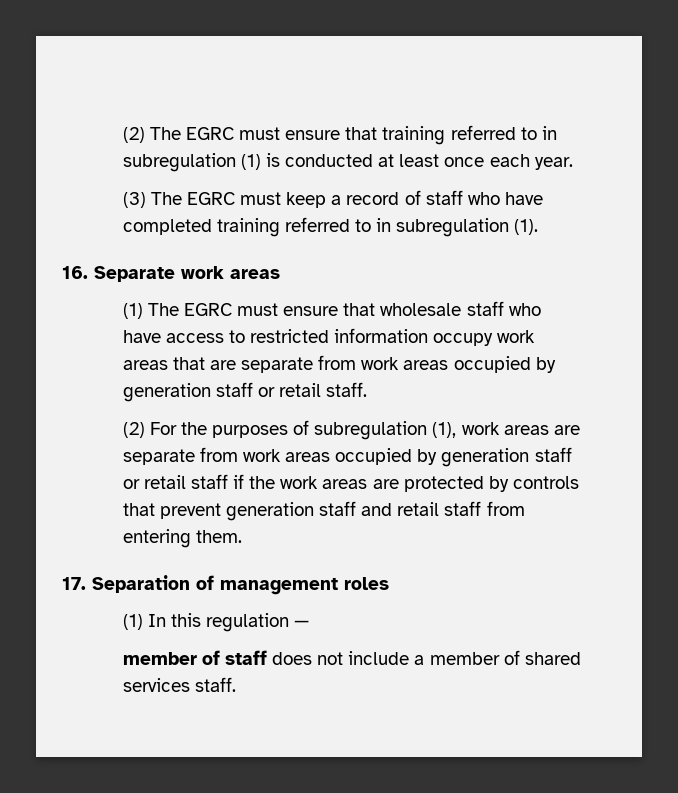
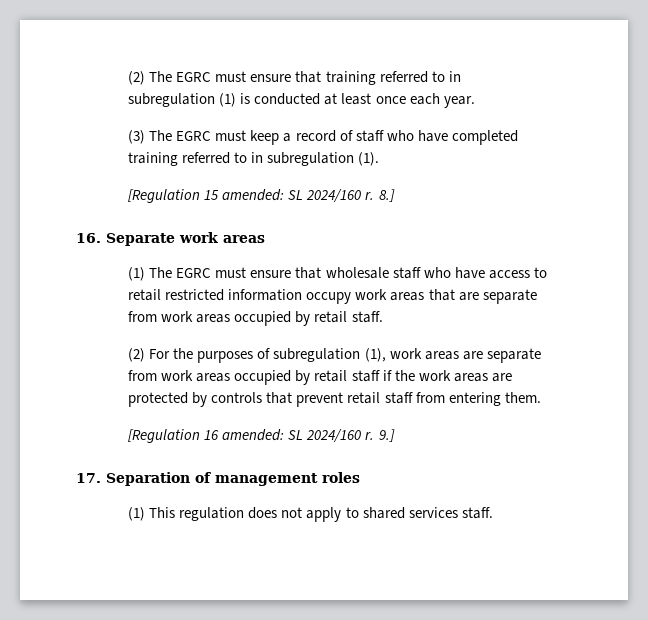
+ [Regulation 15 amended: SL 2024/160 r. 8.]
- (1) The EGRC must ensure that wholesale staff who have access to restricted information occupy work areas that are separate from work areas occupied by generation staff or retail staff.
+ (1) The EGRC must ensure that wholesale staff who have access to retail restricted information occupy work areas that are separate from work areas occupied by retail staff.
- (2) For the purposes of subregulation (1), work areas are separate from work areas occupied by generation staff or retail staff if the work areas are protected by controls that prevent generation staff and retail staff from entering them.
+ (2) For the purposes of subregulation (1), work areas are separate from work areas occupied by retail staff if the work areas are protected by controls that prevent retail staff from entering them.
+ [Regulation 16 amended: SL 2024/160 r. 9.]
- (1) In this regulation —
- member of staff does not include a member of shared services staff.
+ (1) This regulation does not apply to shared services staff.

